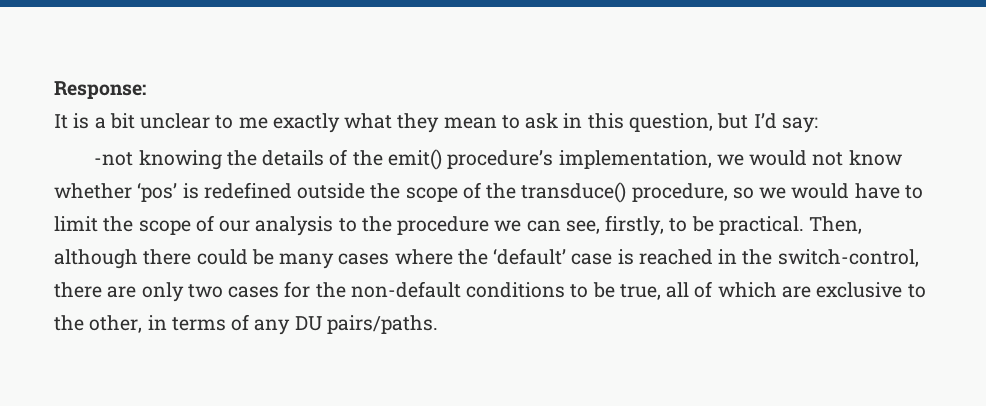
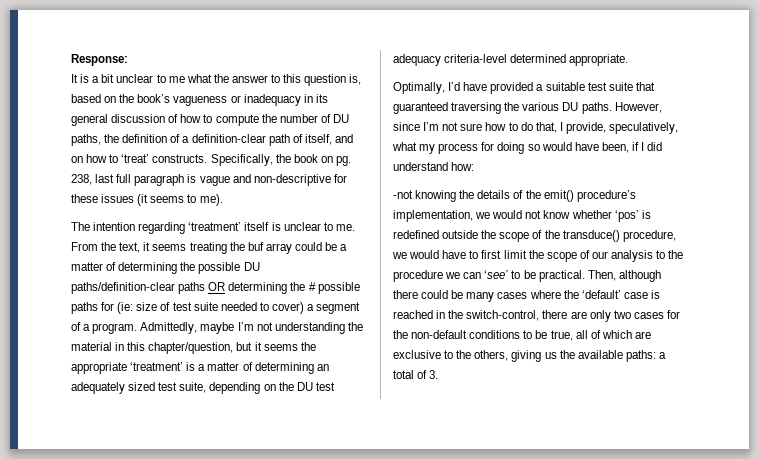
- It is a bit unclear to me exactly what they mean to ask in this question, but I’d say:
+ It is a bit unclear to me what the answer to this question is, based on the book’s vagueness or inadequacy in its general discussion of how to compute the number of DU paths, the definition of a definition-clear path of itself, and on how to ‘treat’ constructs. Specifically, the book on pg. 238, last full paragraph is vague and non-descriptive for these issues (it seems to me).
+ The intention regarding ‘treatment’ itself is unclear to me. From the text, it seems treating the buf array could be a matter of determining the possible DU paths/definition-clear paths OR determining the # possible paths for (ie: size of test suite needed to cover) a segment of a program. Admittedly, maybe I’m not understanding the material in this chapter/question, but it seems the appropriate ‘treatment’ is a matter of determining an adequately sized test suite, depending on the DU test adequacy criteria-level determined appropriate.
+ Optimally, I’d have provided a suitable test suite that guaranteed traversing the various DU paths. However, since I’m not sure how to do that, I provide, speculatively, what my process for doing so would have been, if I did understand how:
- -not knowing the details of the emit() procedure’s implementation, we would not know whether ‘pos’ is redefined outside the scope of the transduce() procedure, so we would have to limit the scope of our analysis to the procedure we can see, firstly, to be practical.
+ -not knowing the details of the emit() procedure’s implementation, we would not know whether ‘pos’ is redefined outside the scope of the transduce() procedure, we would have to first limit the scope of our analysis to the procedure we can ‘see’ to be practical.
- Then, although there could be many cases where the ‘default’ case is reached in the switch-control, there are only two cases for the non-default conditions to be true, all of which are exclusive to the other, in terms of any DU pairs/paths.
+ Then, although there could be many cases where the ‘default’ case is reached in the switch-control, there are only two cases for the non-default conditions to be true, all of which are exclusive to the others, giving us the available paths: a total of 3.

